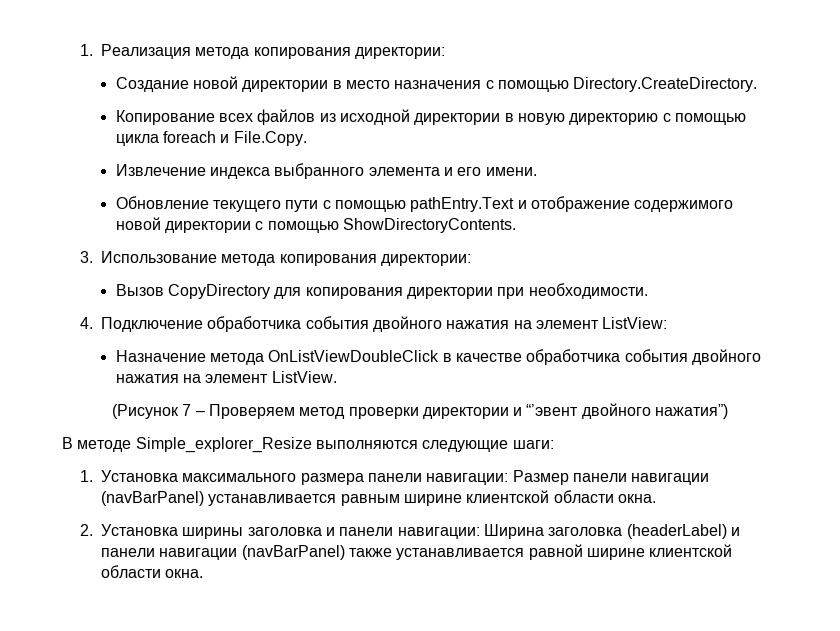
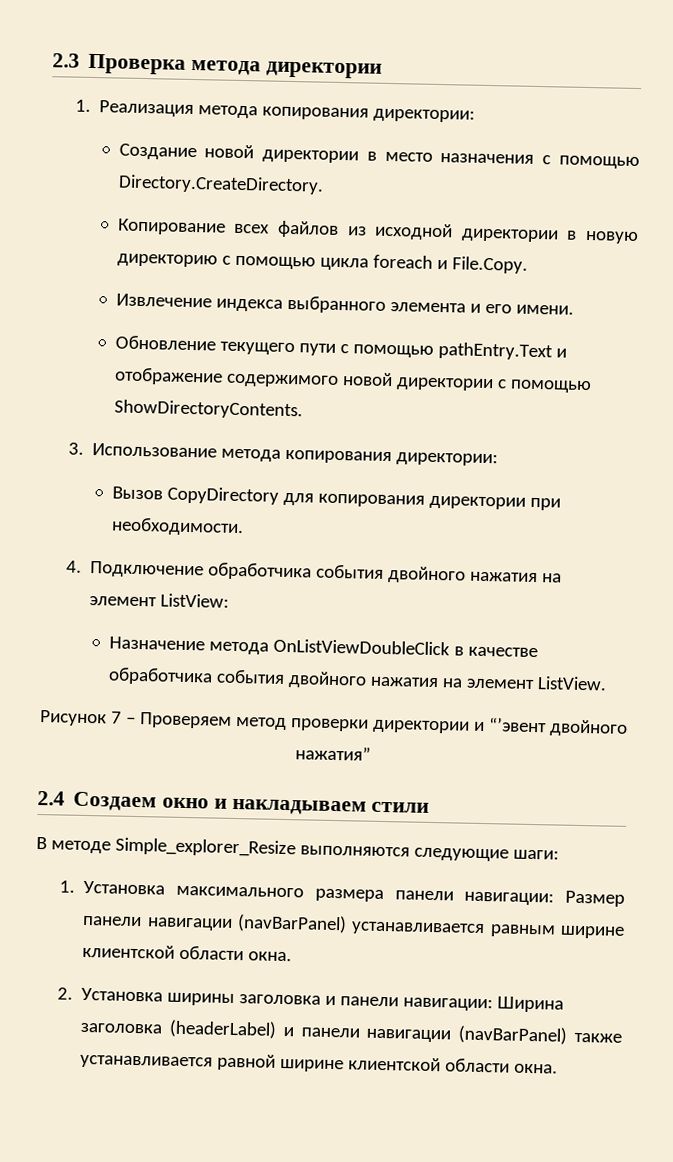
+ 2.3 Проверка метода директории
- (Рисунок 7 – Проверяем метод проверки директории и “’эвент двойного нажатия”)
+ Рисунок 7 – Проверяем метод проверки директории и “’эвент двойного нажатия”
+ 2.4 Создаем окно и накладываем стили

